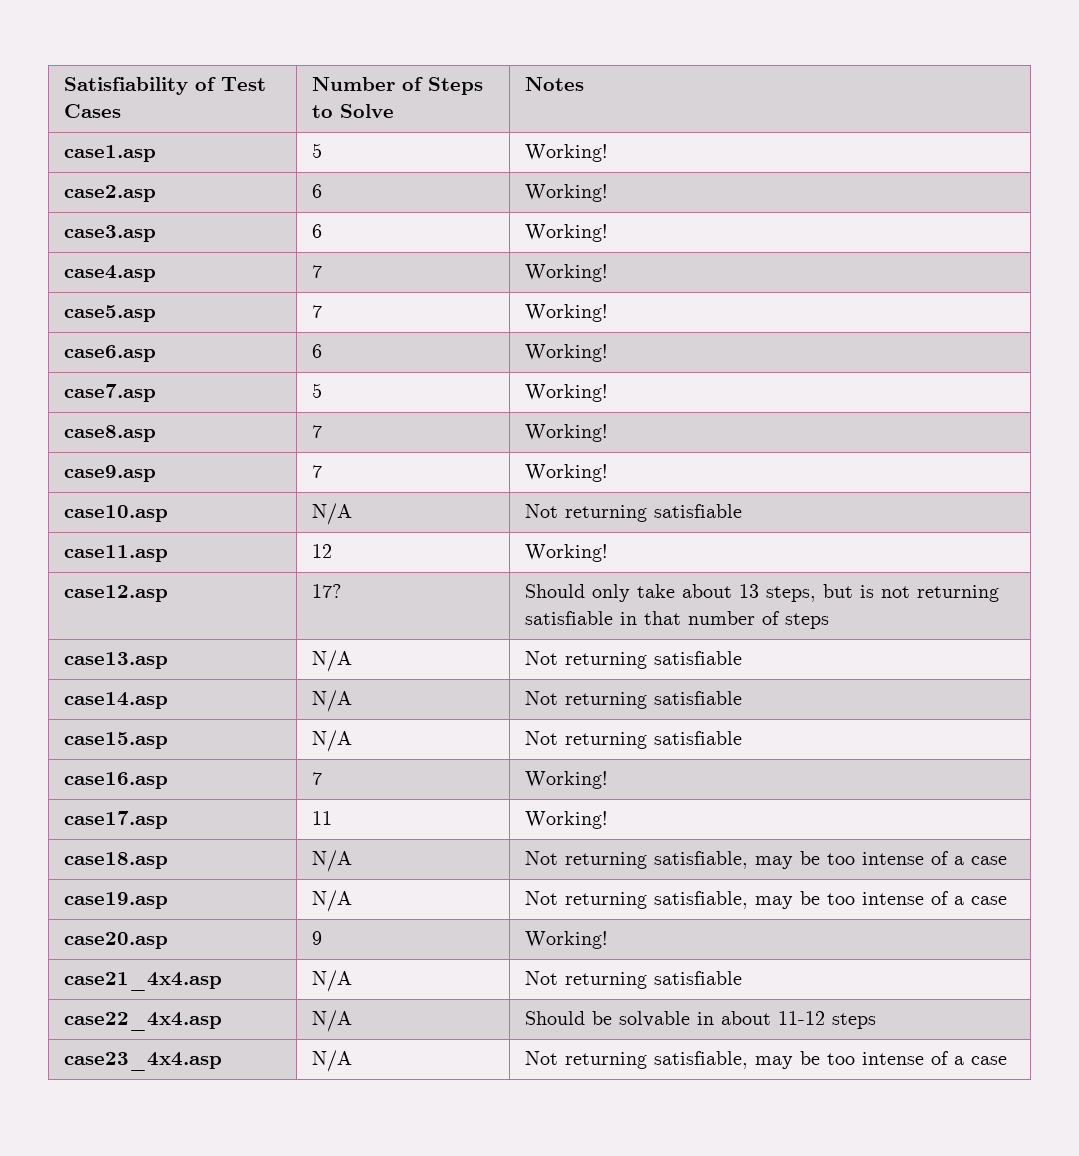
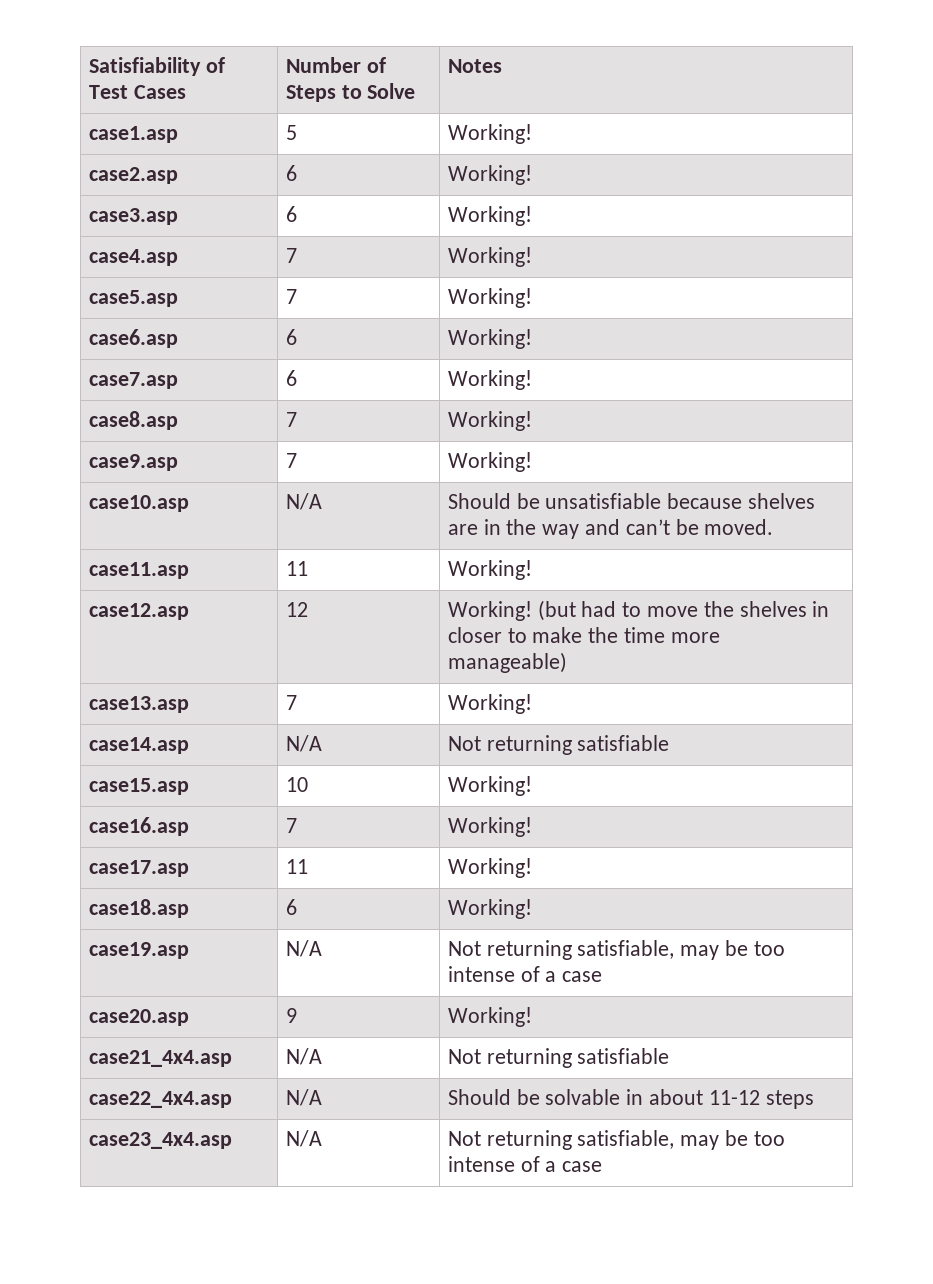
- case7.asp | 5 | Working!
+ case7.asp | 6 | Working!
- case10.asp | N/A | Not returning satisfiable
+ case10.asp | N/A | Should be unsatisfiable because shelves are in the way and can’t be moved.
- case11.asp | 12 | Working!
+ case11.asp | 11 | Working!
- case12.asp | 17? | Should only take about 13 steps, but is not returning satisfiable in that number of steps
- case13.asp | N/A | Not returning satisfiable
+ case12.asp | 12 | Working! (but had to move the shelves in closer to make the time more manageable)
+ case13.asp | 7 | Working!
- case15.asp | N/A | Not returning satisfiable
+ case15.asp | 10 | Working!
- case18.asp | N/A | Not returning satisfiable, may be too intense of a case
+ case18.asp | 6 | Working!

